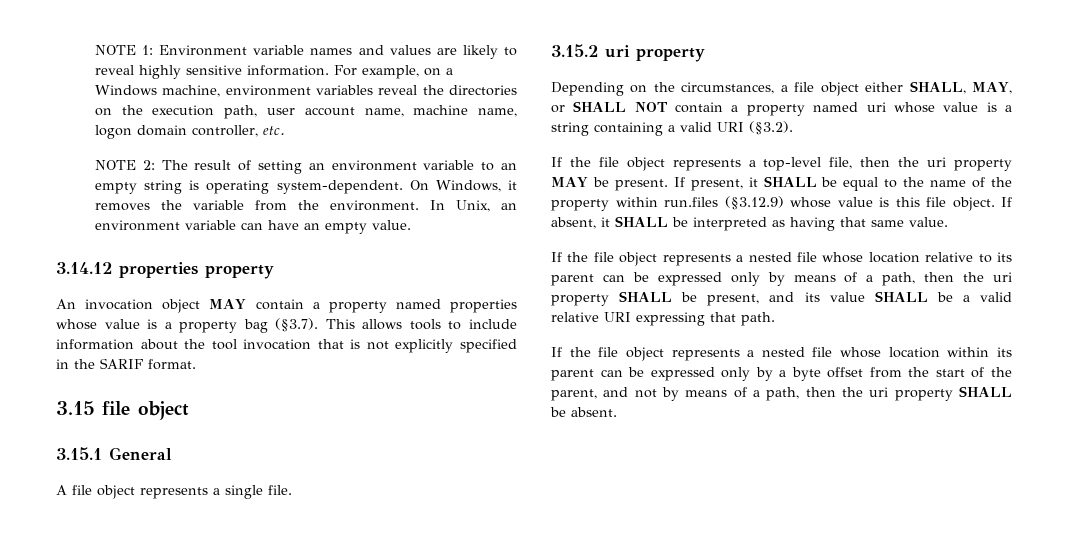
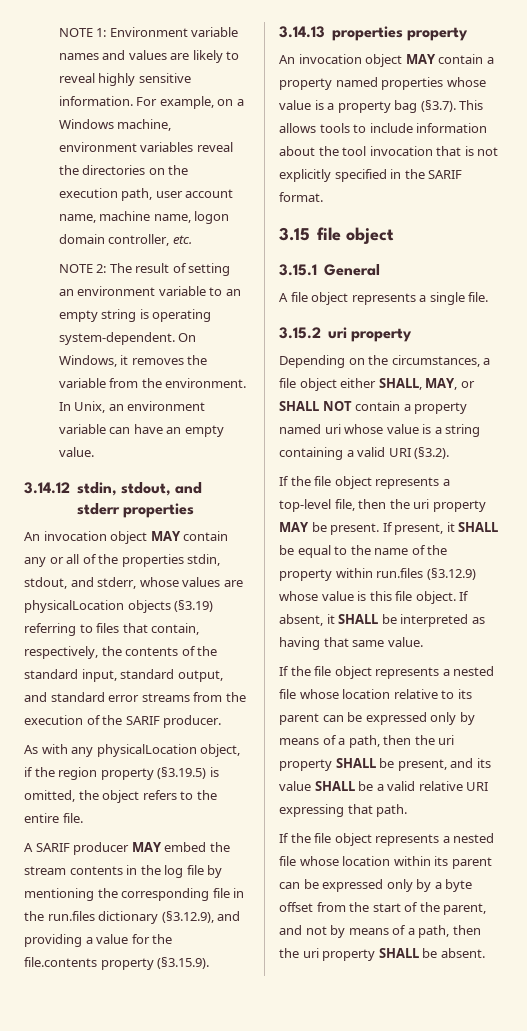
- 3.14.12 properties property
+ 3.14.12 stdin, stdout, and stderr properties
+ An invocation object MAY contain any or all of the properties stdin, stdout, and stderr, whose values are physicalLocation objects (§3.19) referring to files that contain, respectively, the contents of the standard input, standard output, and standard error streams from the execution of the SARIF producer.
+ As with any physicalLocation object, if the region property (§3.19.5) is omitted, the object refers to the entire file.
+ A SARIF producer MAY embed the stream contents in the log file by mentioning the corresponding file in the run.files dictionary (§3.12.9), and providing a value for the file.contents property (§3.15.9).
+ 3.14.13 properties property

